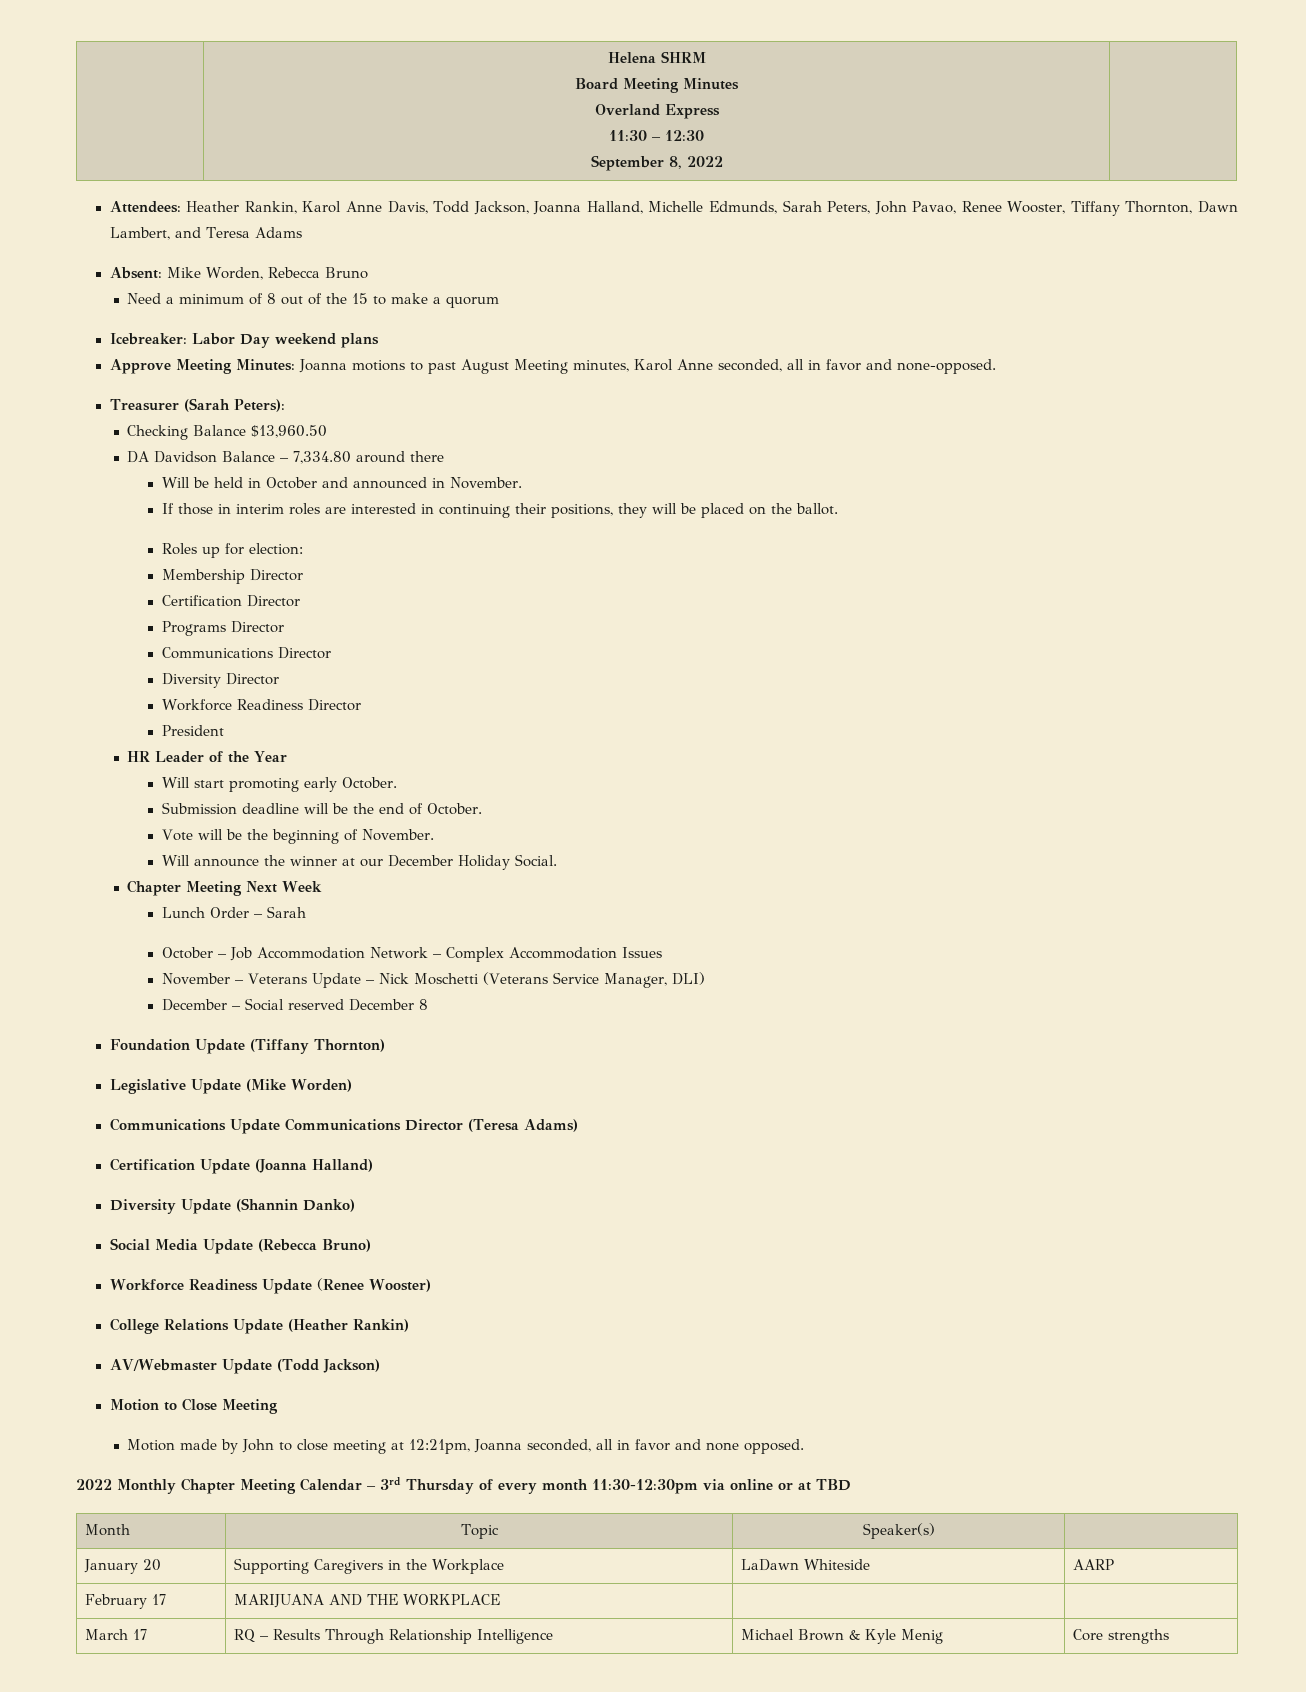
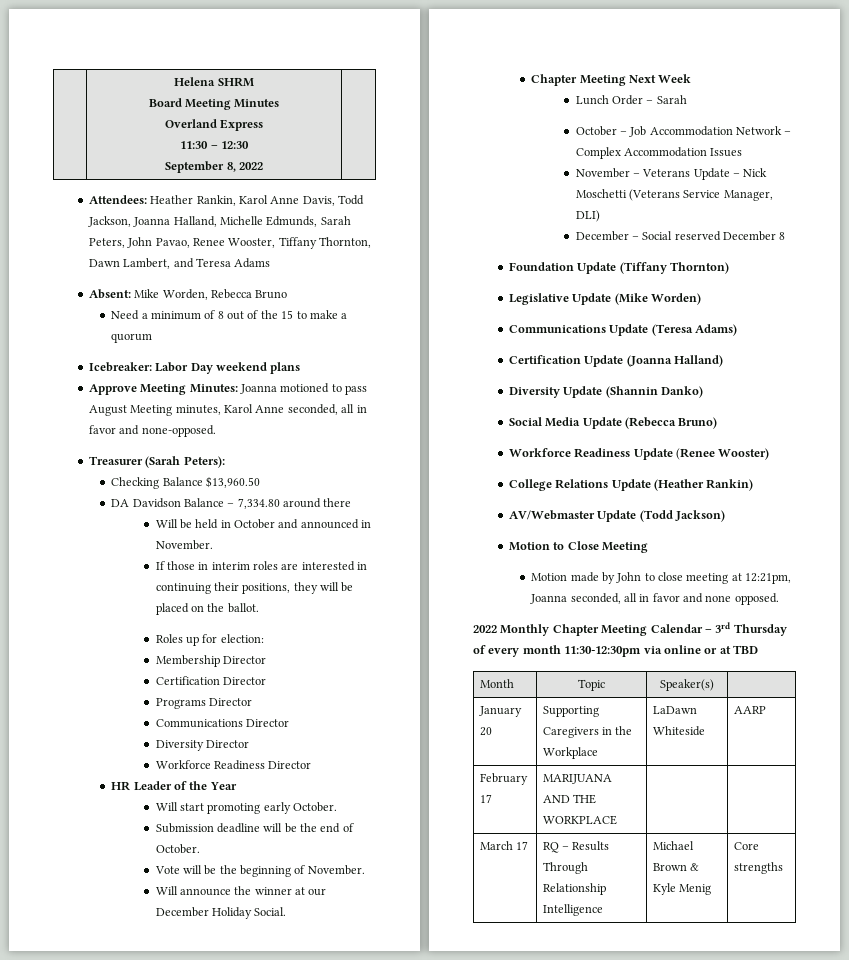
- Approve Meeting Minutes: Joanna motions to past August Meeting minutes, Karol Anne seconded, all in favor and none-opposed.
+ Approve Meeting Minutes: Joanna motioned to pass August Meeting minutes, Karol Anne seconded, all in favor and none-opposed.
- President
- Communications Update Communications Director (Teresa Adams)
+ Communications Update (Teresa Adams)

